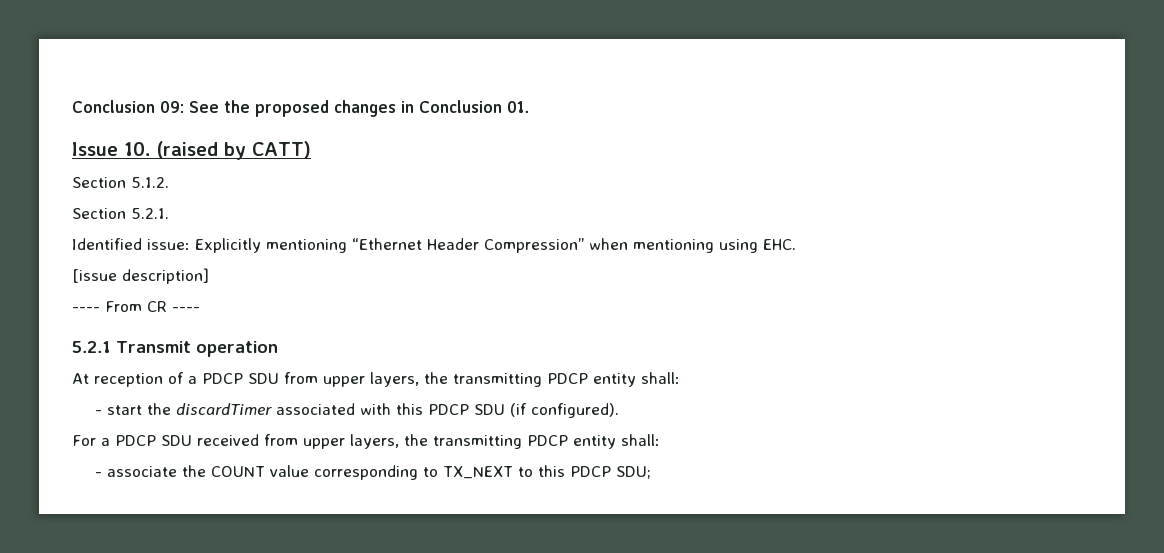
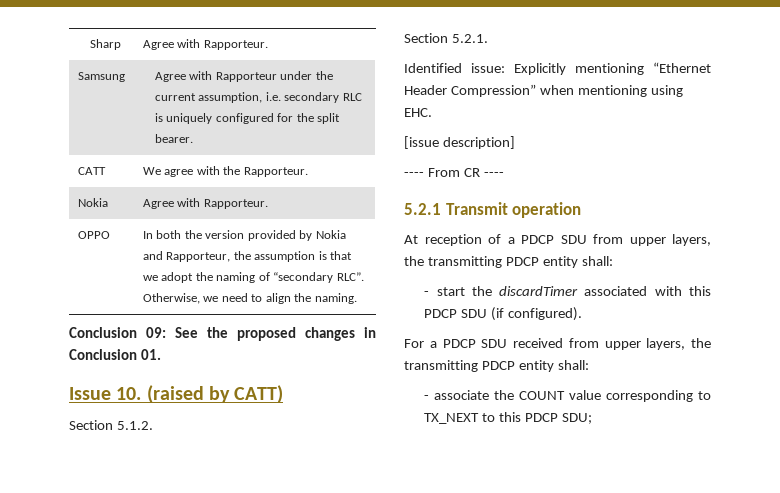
+ Sharp | Agree with Rapporteur.
+ Samsung | Agree with Rapporteur under the current assumption, i.e. secondary RLC is uniquely configured for the split bearer.
+ CATT | We agree with the Rapporteur.
+ Nokia | Agree with Rapporteur.
+ OPPO | In both the version provided by Nokia and Rapporteur, the assumption is that we adopt the naming of “secondary RLC”. Otherwise, we need to align the naming.

